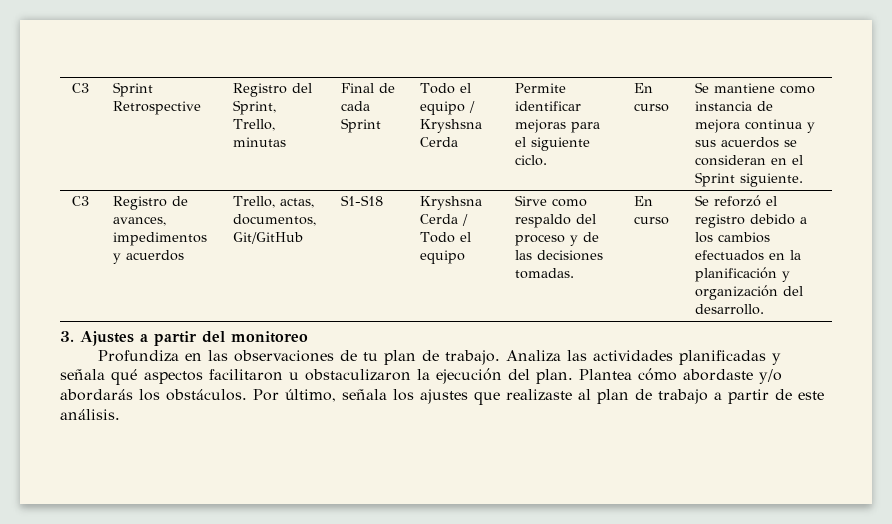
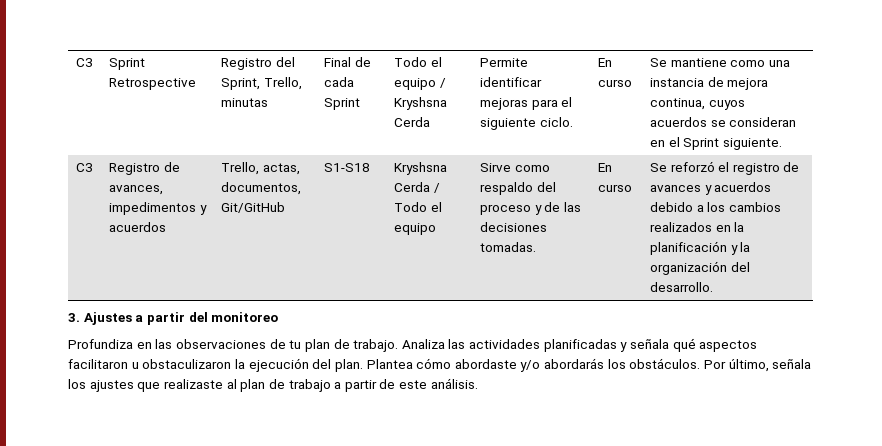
- Se mantiene como instancia de mejora continua y sus acuerdos se consideran en el Sprint siguiente.
+ Se mantiene como una instancia de mejora continua, cuyos acuerdos se consideran en el Sprint siguiente.
- Se reforzó el registro debido a los cambios efectuados en la planificación y organización del desarrollo.
+ Se reforzó el registro de avances y acuerdos debido a los cambios realizados en la planificación y la organización del desarrollo.

